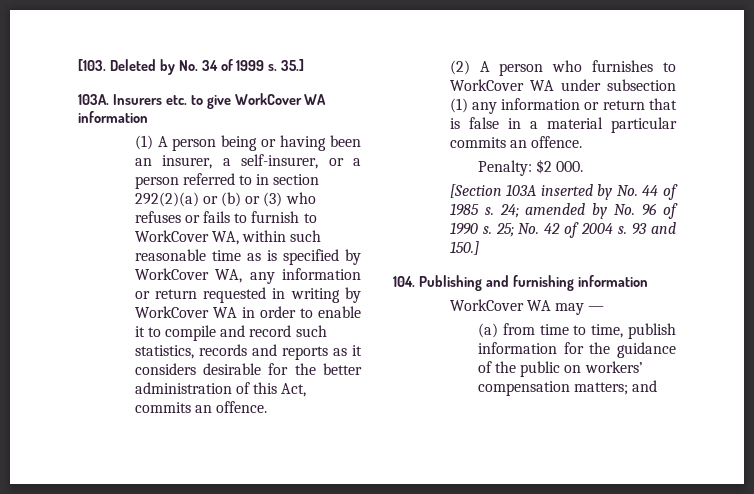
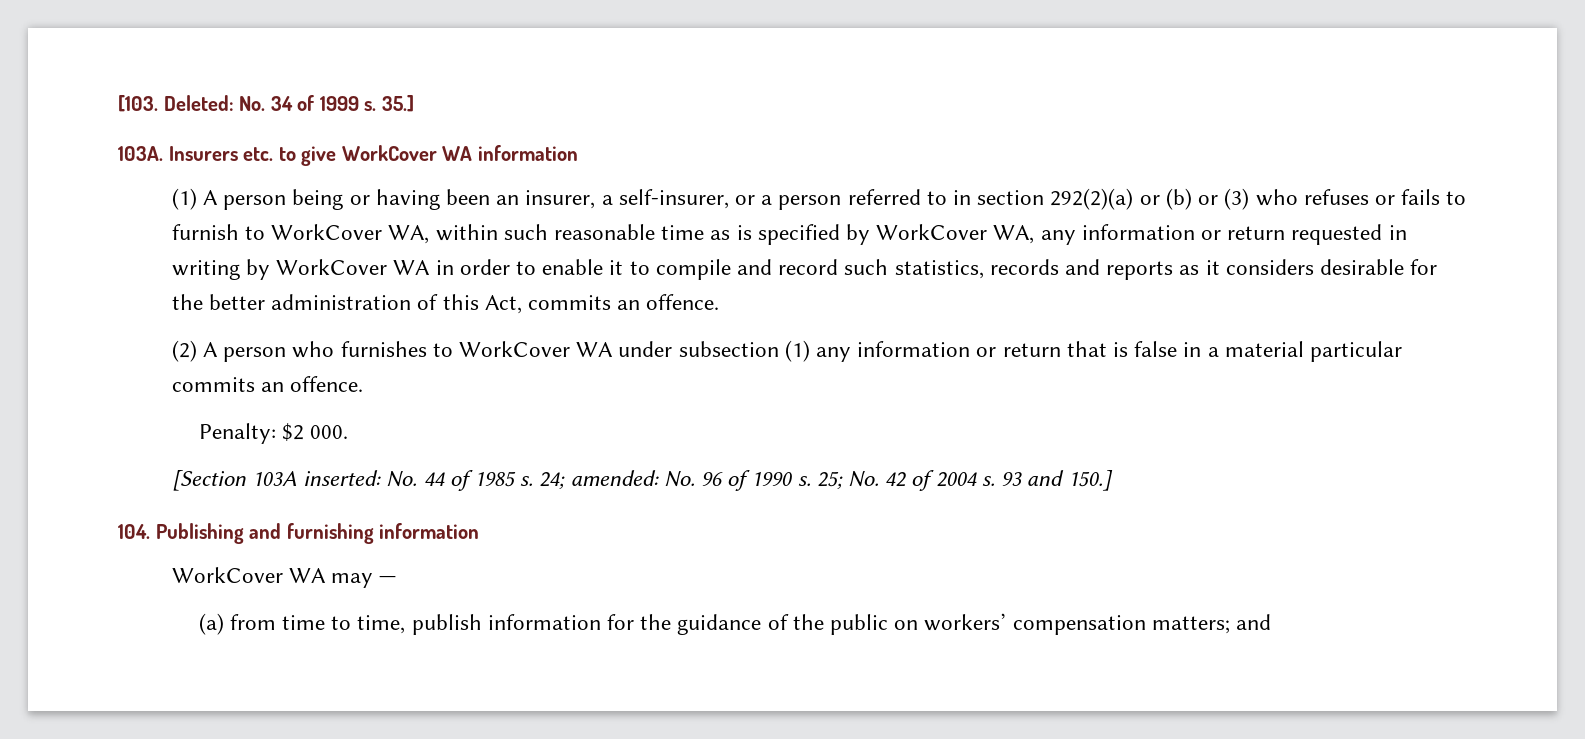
- [103. Deleted by No. 34 of 1999 s.
+ [103. Deleted: No. 34 of 1999 s.
- [Section 103A inserted by No. 44 of 1985 s.
+ [Section 103A inserted: No. 44 of 1985 s.
- 24; amended by No. 96 of 1990 s.
+ 24; amended: No. 96 of 1990 s.

